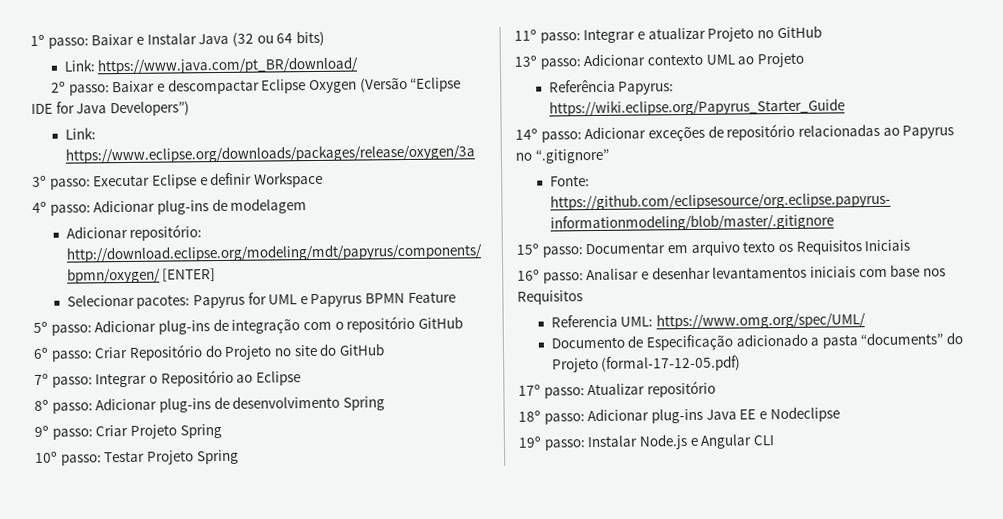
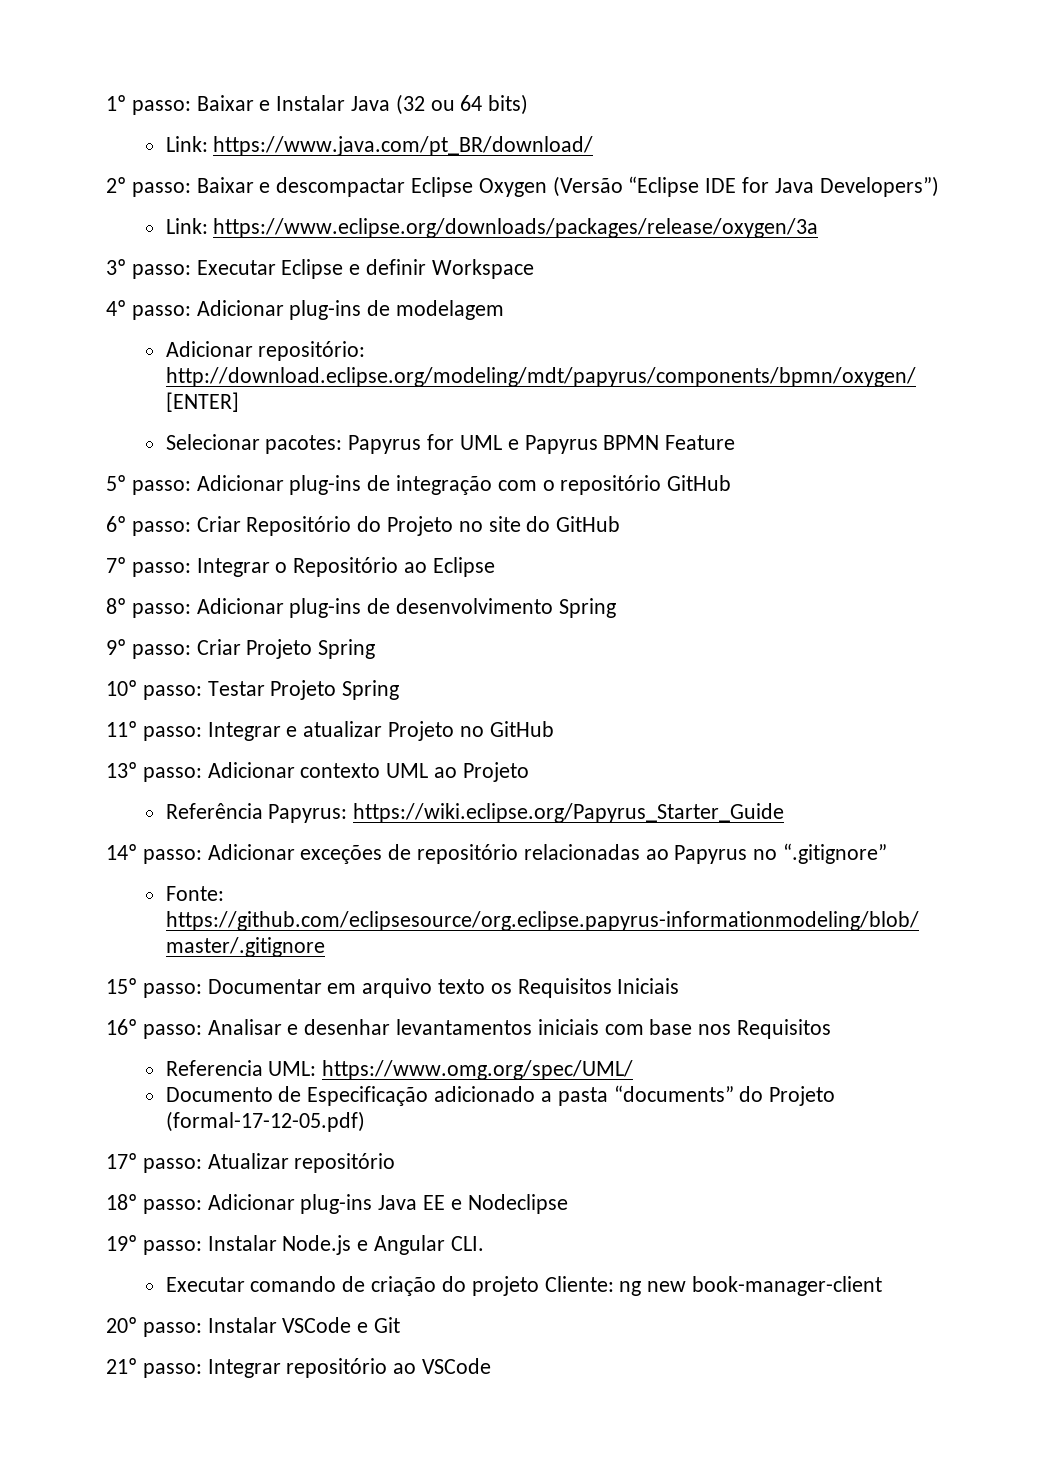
- 19º passo: Instalar Node.js e Angular CLI
+ 19º passo: Instalar Node.js e Angular CLI.
+ Executar comando de criação do projeto Cliente: ng new book-manager-client
+ 20º passo: Instalar VSCode e Git
+ 21º passo: Integrar repositório ao VSCode

